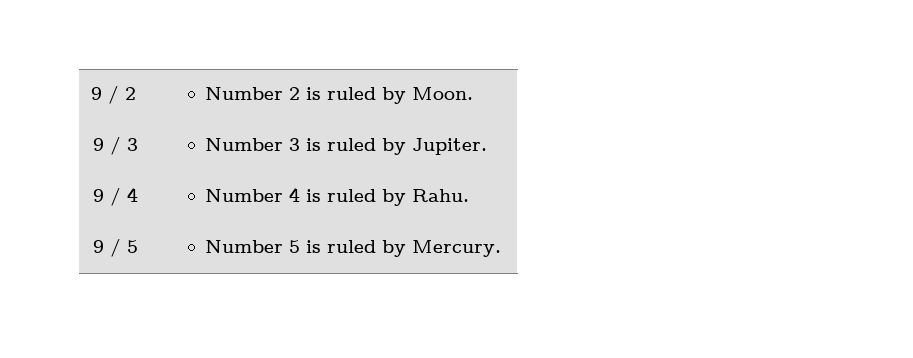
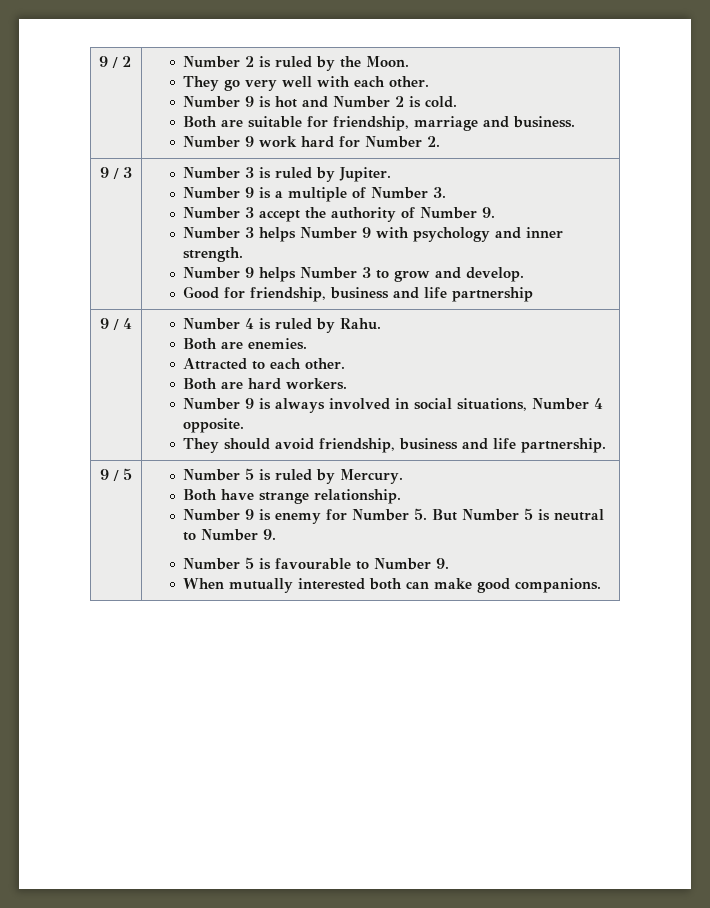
- Number 2 is ruled by Moon.
+ Number 2 is ruled by the Moon.
+ They go very well with each other.
+ Number 9 is hot and Number 2 is cold.
+ Both are suitable for friendship, marriage and business.
+ Number 9 work hard for Number 2.
+ Number 9 is a multiple of Number 3.
+ Number 3 accept the authority of Number 9.
+ Number 3 helps Number 9 with psychology and inner strength.
+ Number 9 helps Number 3 to grow and develop.
+ Good for friendship, business and life partnership
  9 / 4 | Number 4 is ruled by Rahu.
+ Both are enemies.
+ Attracted to each other.
+ Both are hard workers.
+ Number 9 is always involved in social situations, Number 4 opposite.
+ They should avoid friendship, business and life partnership.
+ Both have strange relationship.
+ Number 9 is enemy for Number 5. But Number 5 is neutral to Number 9.
+ Number 5 is favourable to Number 9.
+ When mutually interested both can make good companions.

